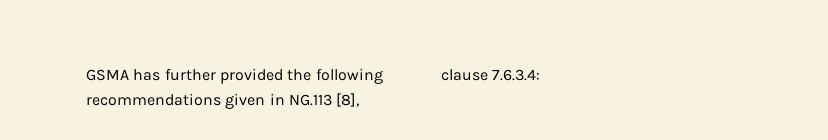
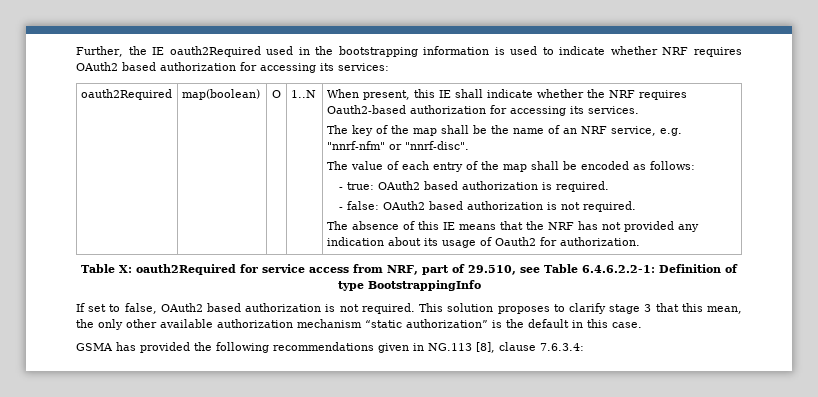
+ Further, the IE oauth2Required used in the bootstrapping information is used to indicate whether NRF requires OAuth2 based authorization for accessing its services:
+ oauth2Required | map(boolean) | O | 1..N | When present, this IE shall indicate whether the NRF requires Oauth2-based authorization for accessing its services.
+ The key of the map shall be the name of an NRF service, e.g. "nnrf-nfm" or "nnrf-disc".
+ The value of each entry of the map shall be encoded as follows:
+ - true: OAuth2 based authorization is required.
+ - false: OAuth2 based authorization is not required.
+ The absence of this IE means that the NRF has not provided any indication about its usage of Oauth2 for authorization.
+ Table X: oauth2Required for service access from NRF, part of 29.510, see Table 6.4.6.2.2-1: Definition of type BootstrappingInfo
+ If set to false, OAuth2 based authorization is not required. This solution proposes to clarify stage 3 that this mean, the only other available authorization mechanism “static authorization” is the default in this case.
- GSMA has further provided the following recommendations given in NG.113 [8], clause 7.6.3.4:
+ GSMA has provided the following recommendations given in NG.113 [8], clause 7.6.3.4:

